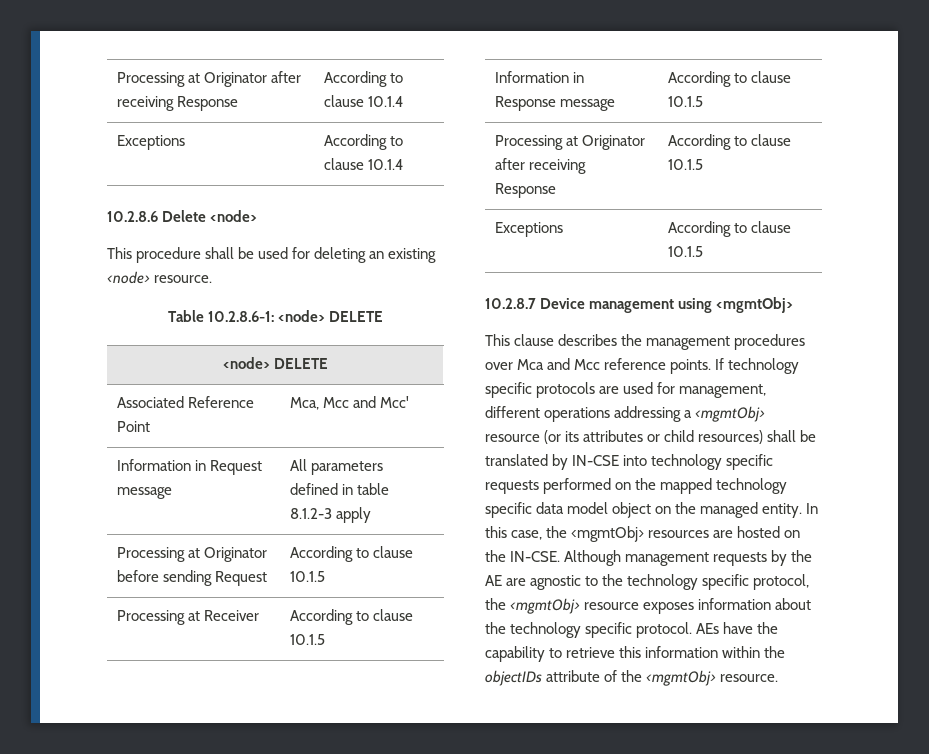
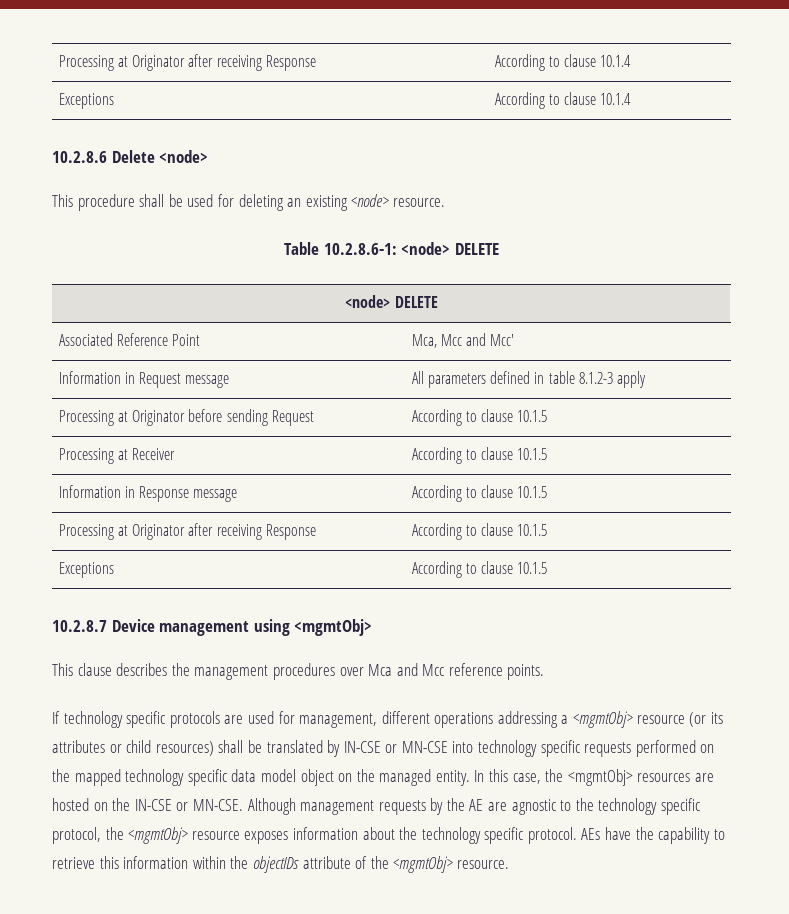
- This clause describes the management procedures over Mca and Mcc reference points. If technology specific protocols are used for management, different operations addressing a <mgmtObj> resource (or its attributes or child resources) shall be translated by IN-CSE into technology specific requests performed on the mapped technology specific data model object on the managed entity.
+ This clause describes the management procedures over Mca and Mcc reference points.
+ If technology specific protocols are used for management, different operations addressing a <mgmtObj> resource (or its attributes or child resources) shall be translated by IN-CSE or MN-CSE into technology specific requests performed on the mapped technology specific data model object on the managed entity.
- In this case, the <mgmtObj> resources are hosted on the IN-CSE.
+ In this case, the <mgmtObj> resources are hosted on the IN-CSE or MN-CSE.

